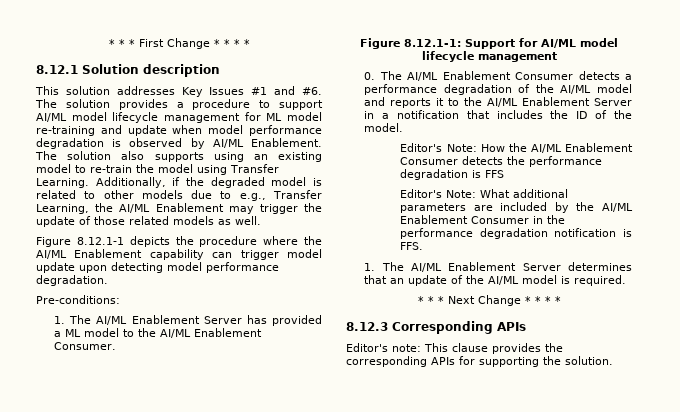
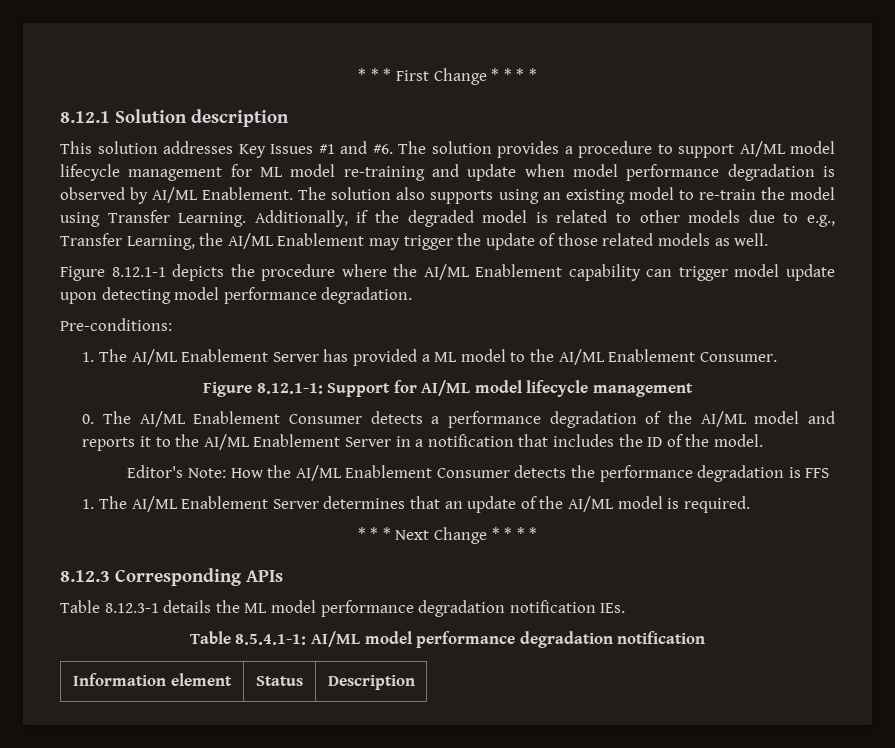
- Editor's Note: What additional parameters are included by the AI/ML Enablement Consumer in the performance degradation notification is FFS.
- Editor's note: This clause provides the corresponding APIs for supporting the solution.
+ Table 8.12.3-1 details the ML model performance degradation notification IEs.
+ Table 8.5.4.1-1: AI/ML model performance degradation notification
+ Information element | Status | Description

